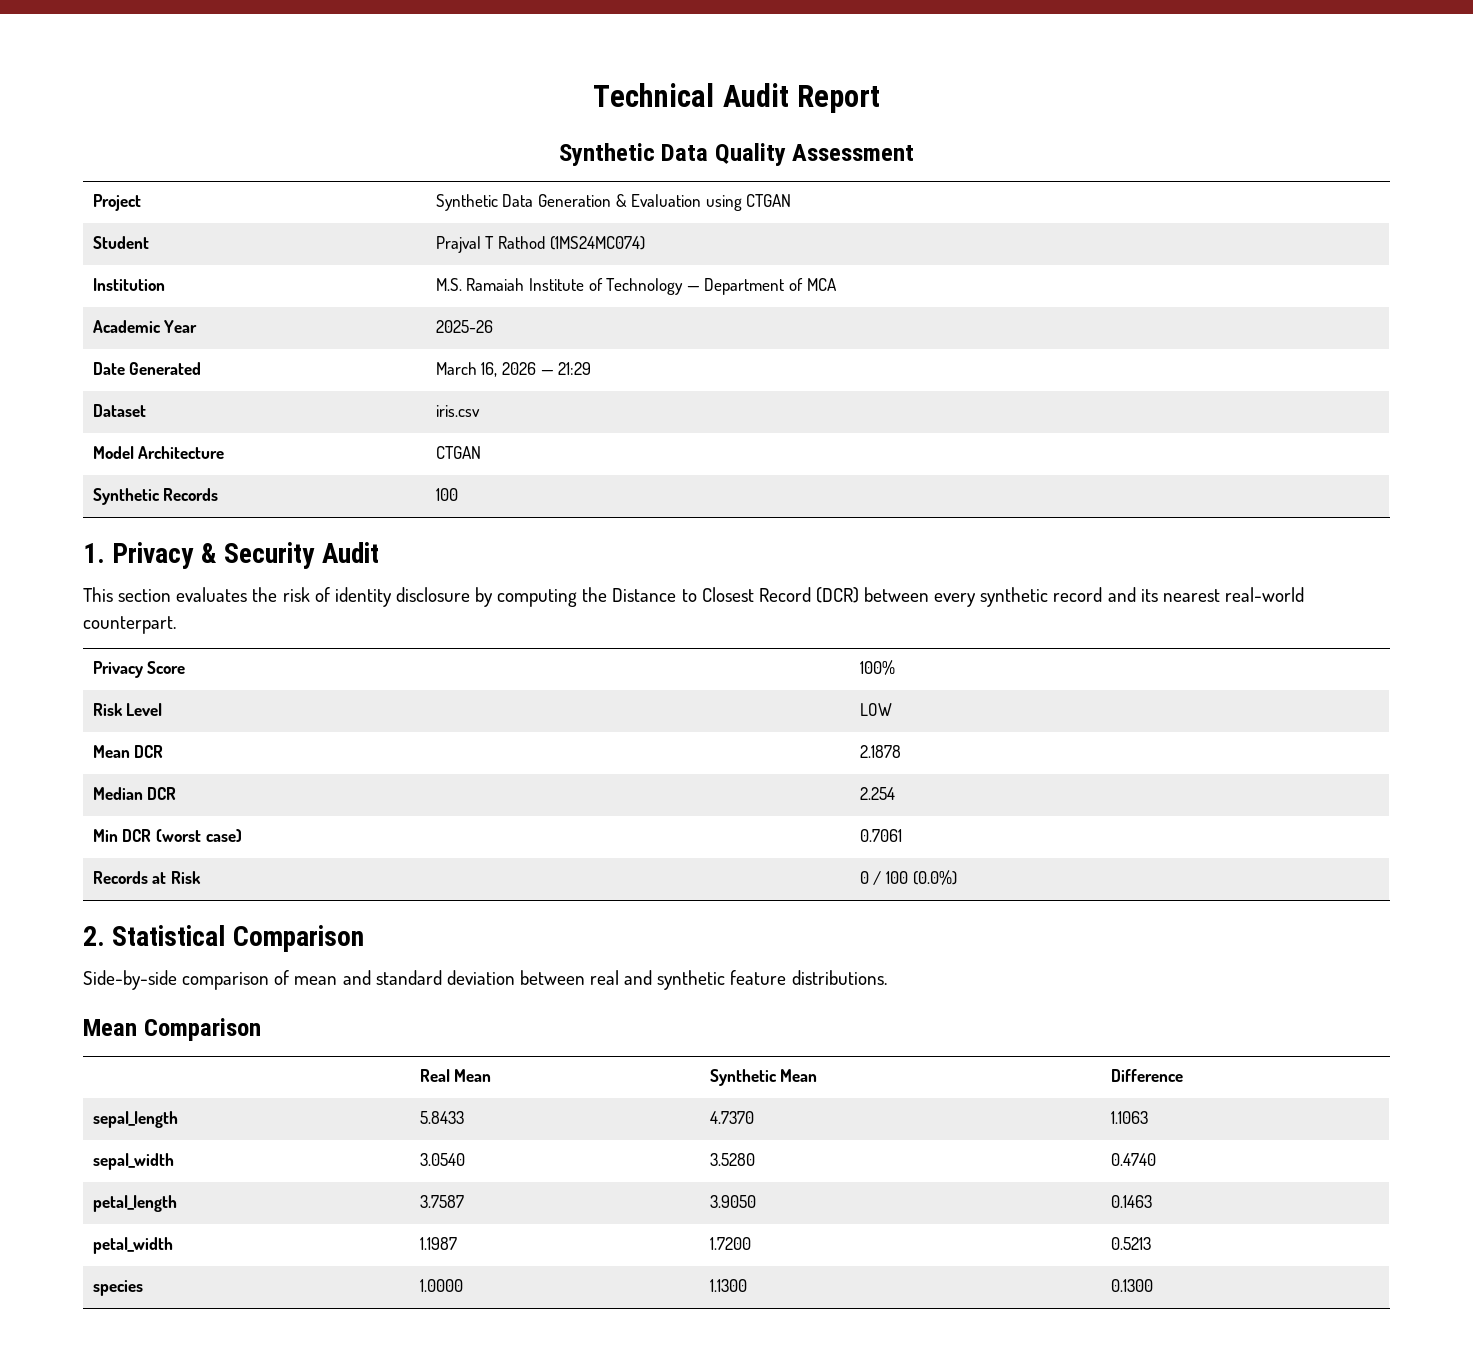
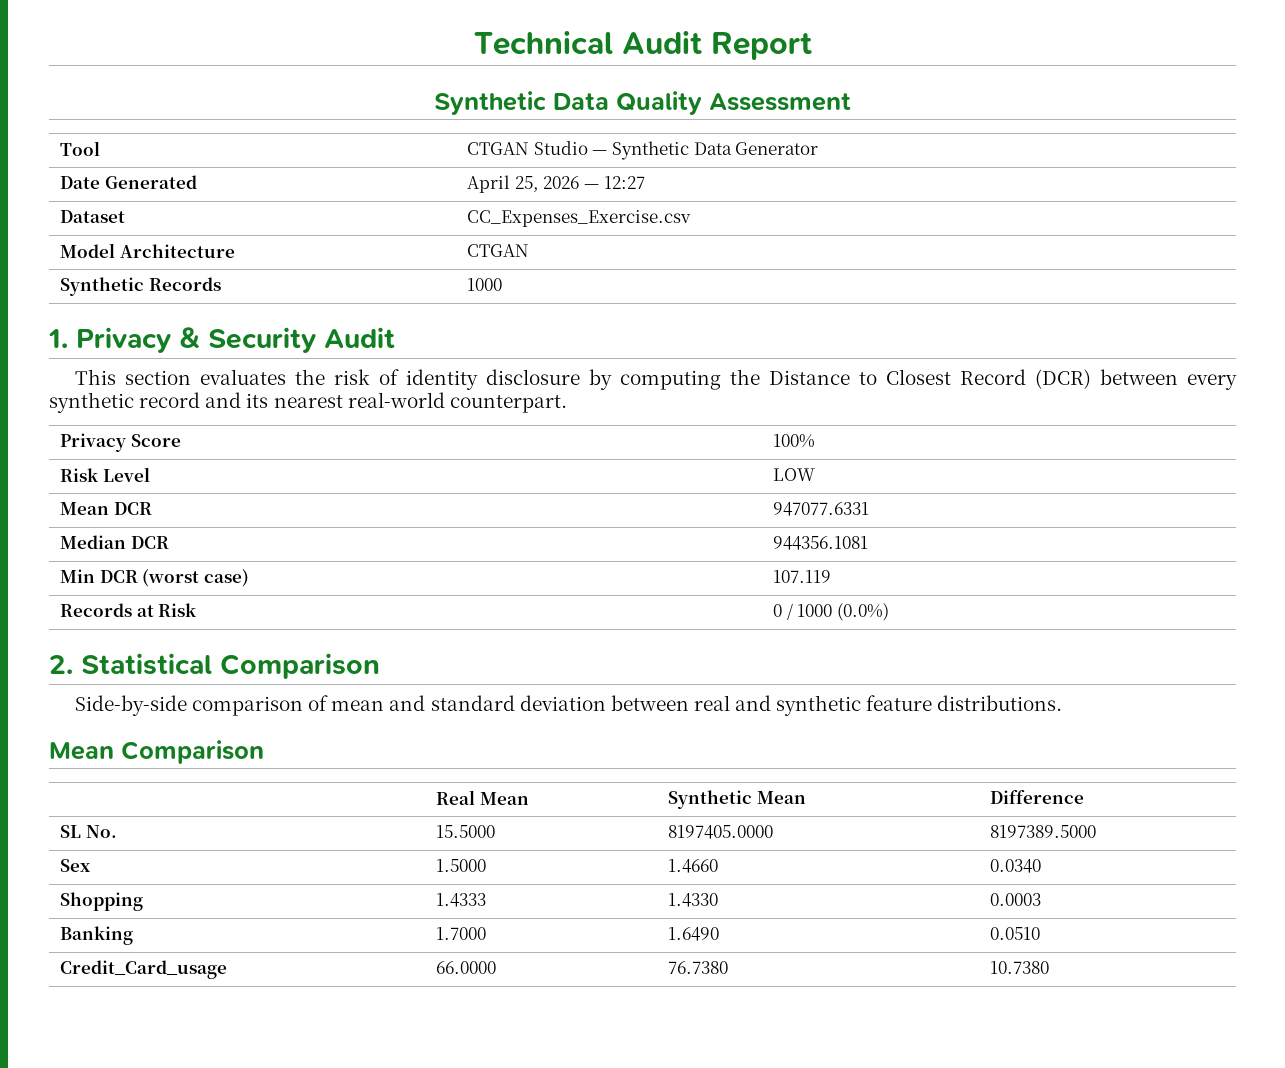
- Project | Synthetic Data Generation & Evaluation using CTGAN
- Student | Prajval T Rathod (1MS24MC074)
- Institution | M.S. Ramaiah Institute of Technology — Department of MCA
- Academic Year | 2025-26
+ Tool | CTGAN Studio — Synthetic Data Generator
- Date Generated | March 16, 2026 — 21:29
+ Date Generated | April 25, 2026 — 12:27
- Dataset | iris.csv
+ Dataset | CC_Expenses_Exercise.csv
- Synthetic Records | 100
+ Synthetic Records | 1000
- Mean DCR | 2.1878
+ Mean DCR | 947077.6331
- Median DCR | 2.254
+ Median DCR | 944356.1081
- Min DCR (worst case) | 0.7061
+ Min DCR (worst case) | 107.119
- Records at Risk | 0 / 100 (0.0%)
+ Records at Risk | 0 / 1000 (0.0%)
- sepal_length | 5.8433 | 4.7370 | 1.1063
- sepal_width | 3.0540 | 3.5280 | 0.4740
- petal_length | 3.7587 | 3.9050 | 0.1463
- petal_width | 1.1987 | 1.7200 | 0.5213
- species | 1.0000 | 1.1300 | 0.1300
+ SL No. | 15.5000 | 8197405.0000 | 8197389.5000
+ Sex | 1.5000 | 1.4660 | 0.0340
+ Shopping | 1.4333 | 1.4330 | 0.0003
+ Banking | 1.7000 | 1.6490 | 0.0510
+ Credit_Card_usage | 66.0000 | 76.7380 | 10.7380

